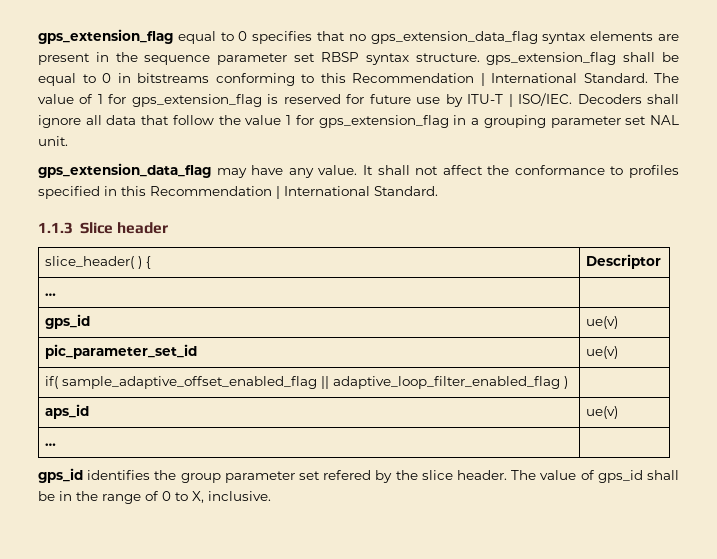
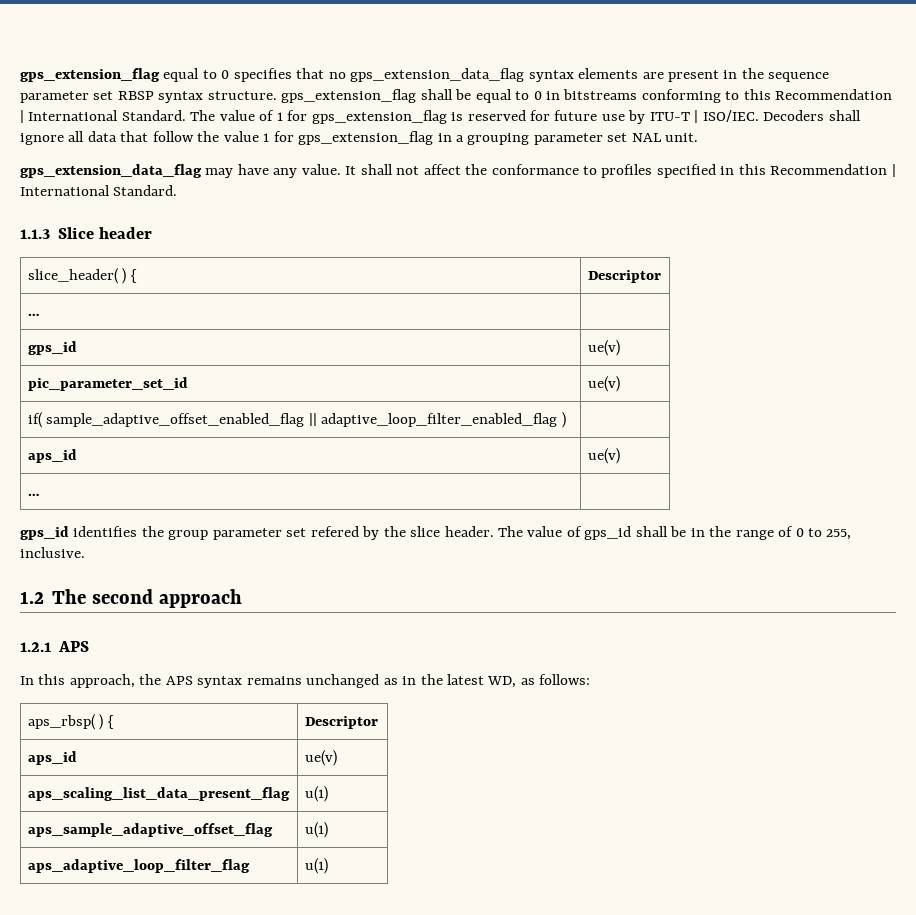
- The value of gps_id shall be in the range of 0 to X, inclusive.
+ The value of gps_id shall be in the range of 0 to 255, inclusive.
+ 1.2 The second approach
+ 1.2.1 APS
+ In this approach, the APS syntax remains unchanged as in the latest WD, as follows:
+ aps_rbsp( ) { | Descriptor
+ aps_id | ue(v)
+ aps_scaling_list_data_present_flag | u(1)
+ aps_sample_adaptive_offset_flag | u(1)
+ aps_adaptive_loop_filter_flag | u(1)

